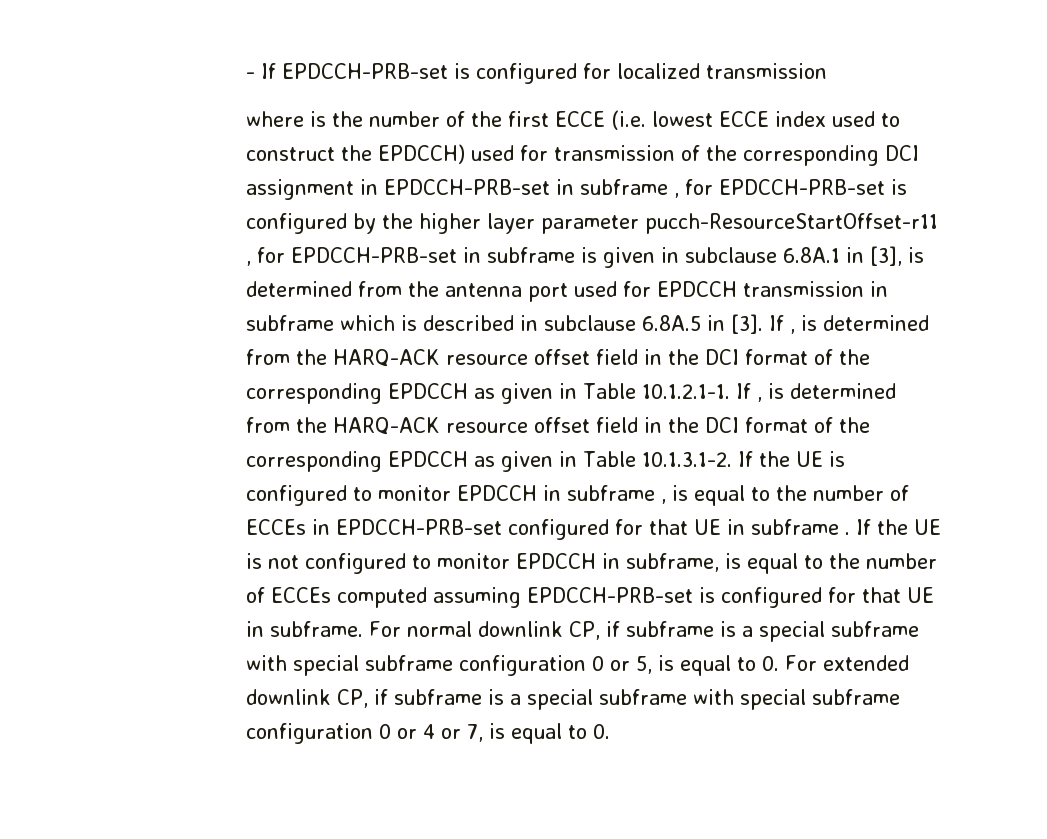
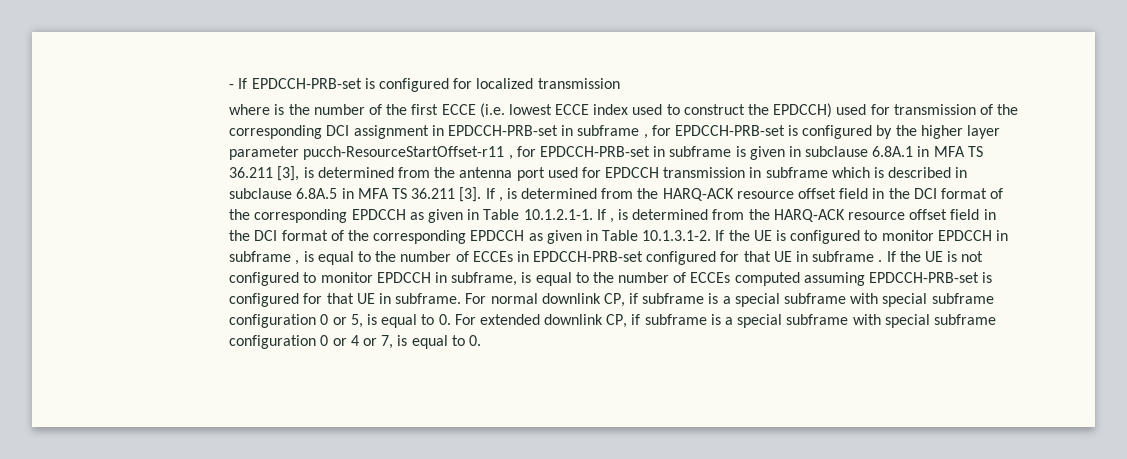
- where is the number of the first ECCE (i.e. lowest ECCE index used to construct the EPDCCH) used for transmission of the corresponding DCI assignment in EPDCCH-PRB-set in subframe , for EPDCCH-PRB-set is configured by the higher layer parameter pucch-ResourceStartOffset-r11 , for EPDCCH-PRB-set in subframe is given in subclause 6.8A.1 in [3], is determined from the antenna port used for EPDCCH transmission in subframe which is described in subclause 6.8A.5 in [3].
+ where is the number of the first ECCE (i.e. lowest ECCE index used to construct the EPDCCH) used for transmission of the corresponding DCI assignment in EPDCCH-PRB-set in subframe , for EPDCCH-PRB-set is configured by the higher layer parameter pucch-ResourceStartOffset-r11 , for EPDCCH-PRB-set in subframe is given in subclause 6.8A.1 in MFA TS 36.211 [3], is determined from the antenna port used for EPDCCH transmission in subframe which is described in subclause 6.8A.5 in MFA TS 36.211 [3].

